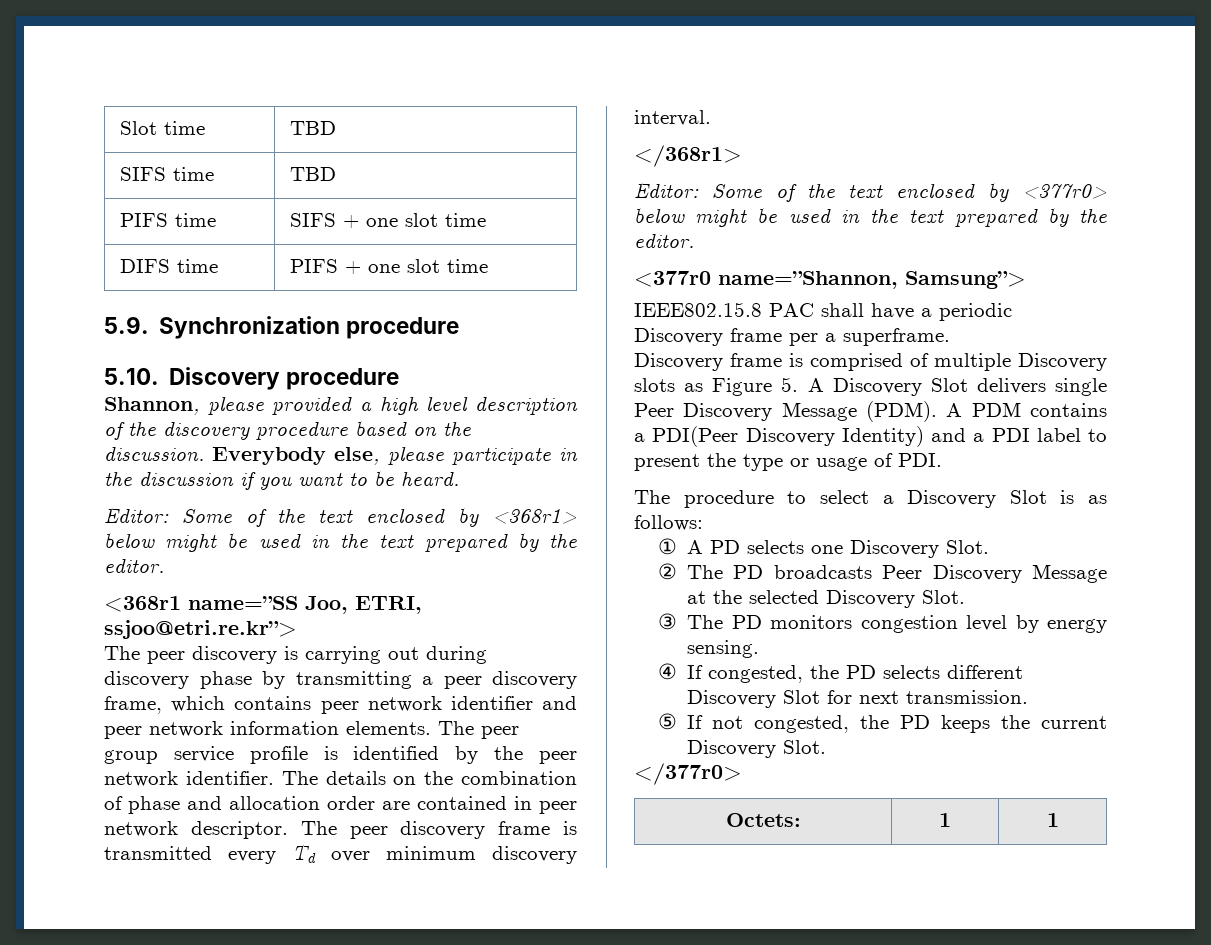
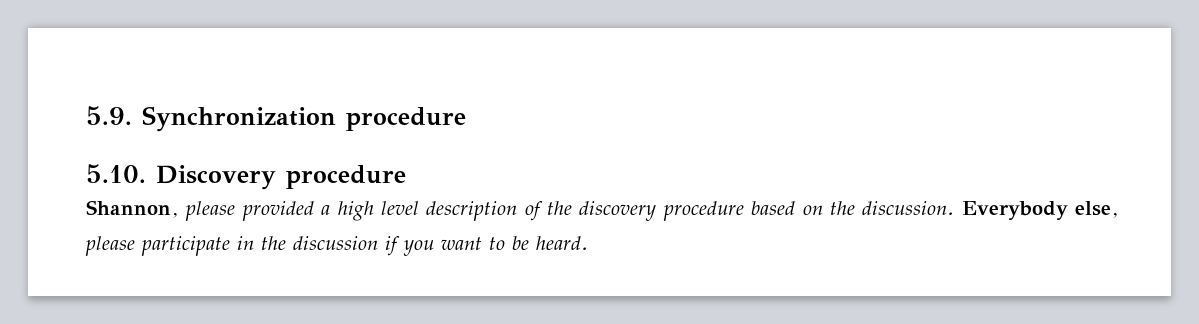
- Slot time | TBD
- SIFS time | TBD
- PIFS time | SIFS + one slot time
- DIFS time | PIFS + one slot time
- Editor: Some of the text enclosed by <368r1> below might be used in the text prepared by the editor.
- <368r1 name=”SS Joo, ETRI, ssjoo@etri.re.kr”>
- The peer discovery is carrying out during discovery phase by transmitting a peer discovery frame, which contains peer network identifier and peer network information elements. The peer group service profile is identified by the peer network identifier. The details on the combination of phase and allocation order are contained in peer network descriptor. The peer discovery frame is transmitted every Td over minimum discovery interval.
- </368r1>
- Editor: Some of the text enclosed by <377r0> below might be used in the text prepared by the editor.
- <377r0 name=”Shannon, Samsung”>
- IEEE802.15.8 PAC shall have a periodic Discovery frame per a superframe.
- Discovery frame is comprised of multiple Discovery slots as Figure 5. A Discovery Slot delivers single Peer Discovery Message (PDM). A PDM contains a PDI(Peer Discovery Identity) and a PDI label to present the type or usage of PDI.
- The procedure to select a Discovery Slot is as follows:
- ① A PD selects one Discovery Slot.
- ② The PD broadcasts Peer Discovery Message at the selected Discovery Slot.
- ③ The PD monitors congestion level by energy sensing.
- ④ If congested, the PD selects different Discovery Slot for next transmission.
- ⑤ If not congested, the PD keeps the current Discovery Slot.
- </377r0>
- Octets: | 1 | 1

